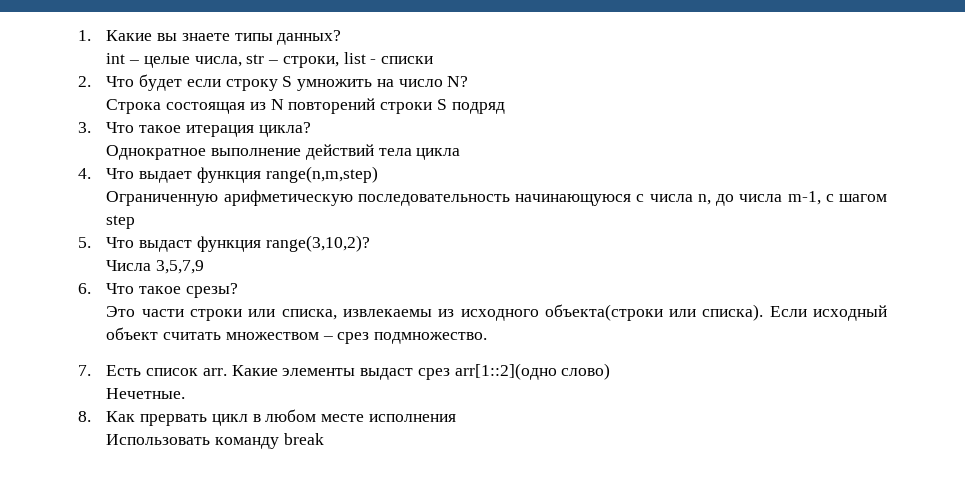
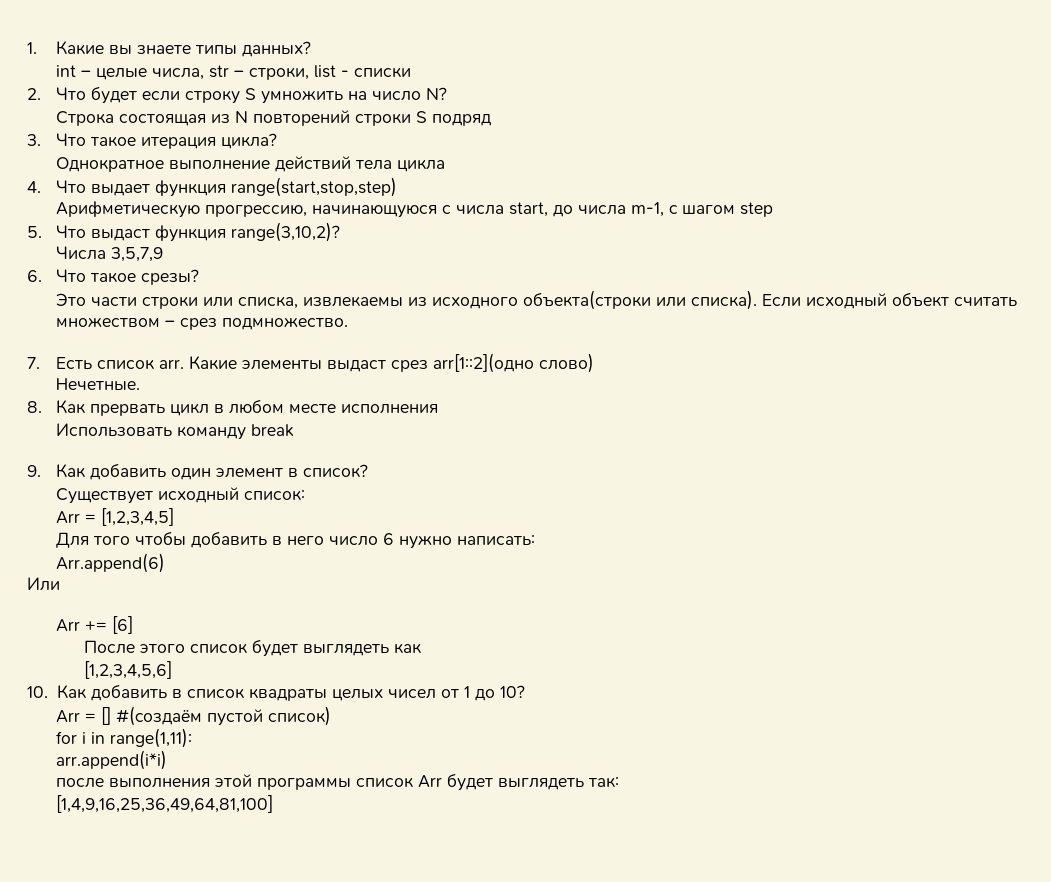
- 4. Что выдает функция range(n,m,step)
- Ограниченную арифметическую последовательность начинающуюся с числа n, до числа m-1, c шагом step
+ 4. Что выдает функция range(start,stop,step)
+ Aрифметическую прогрессию, начинающуюся с числа start, до числа m-1, c шагом step
+ 9. Как добавить один элемент в список?
+ Существует исходный список:
+ Arr = [1,2,3,4,5]
+ Для того чтобы добавить в него число 6 нужно написать:
+ Arr.append(6)
+ Или
+ Arr += [6]
+ После этого список будет выглядеть как
+ [1,2,3,4,5,6]
+ 10. Как добавить в список квадраты целых чисел от 1 до 10?
+ Arr = [] #(cоздаём пустой список)
+ for i in range(1,11):
+ arr.append(i*i)
+ после выполнения этой программы список Arr будет выглядеть тaк:
+ [1,4,9,16,25,36,49,64,81,100]

